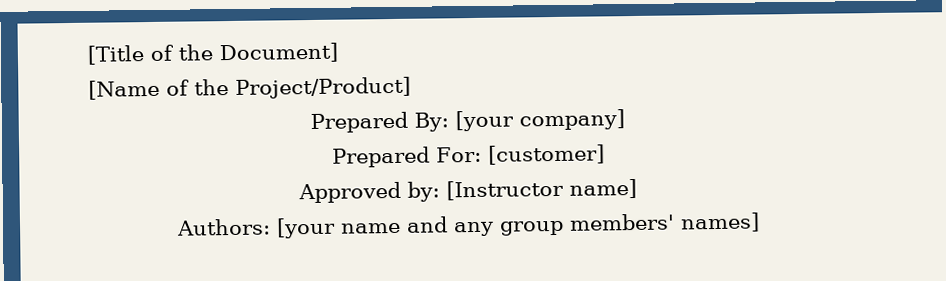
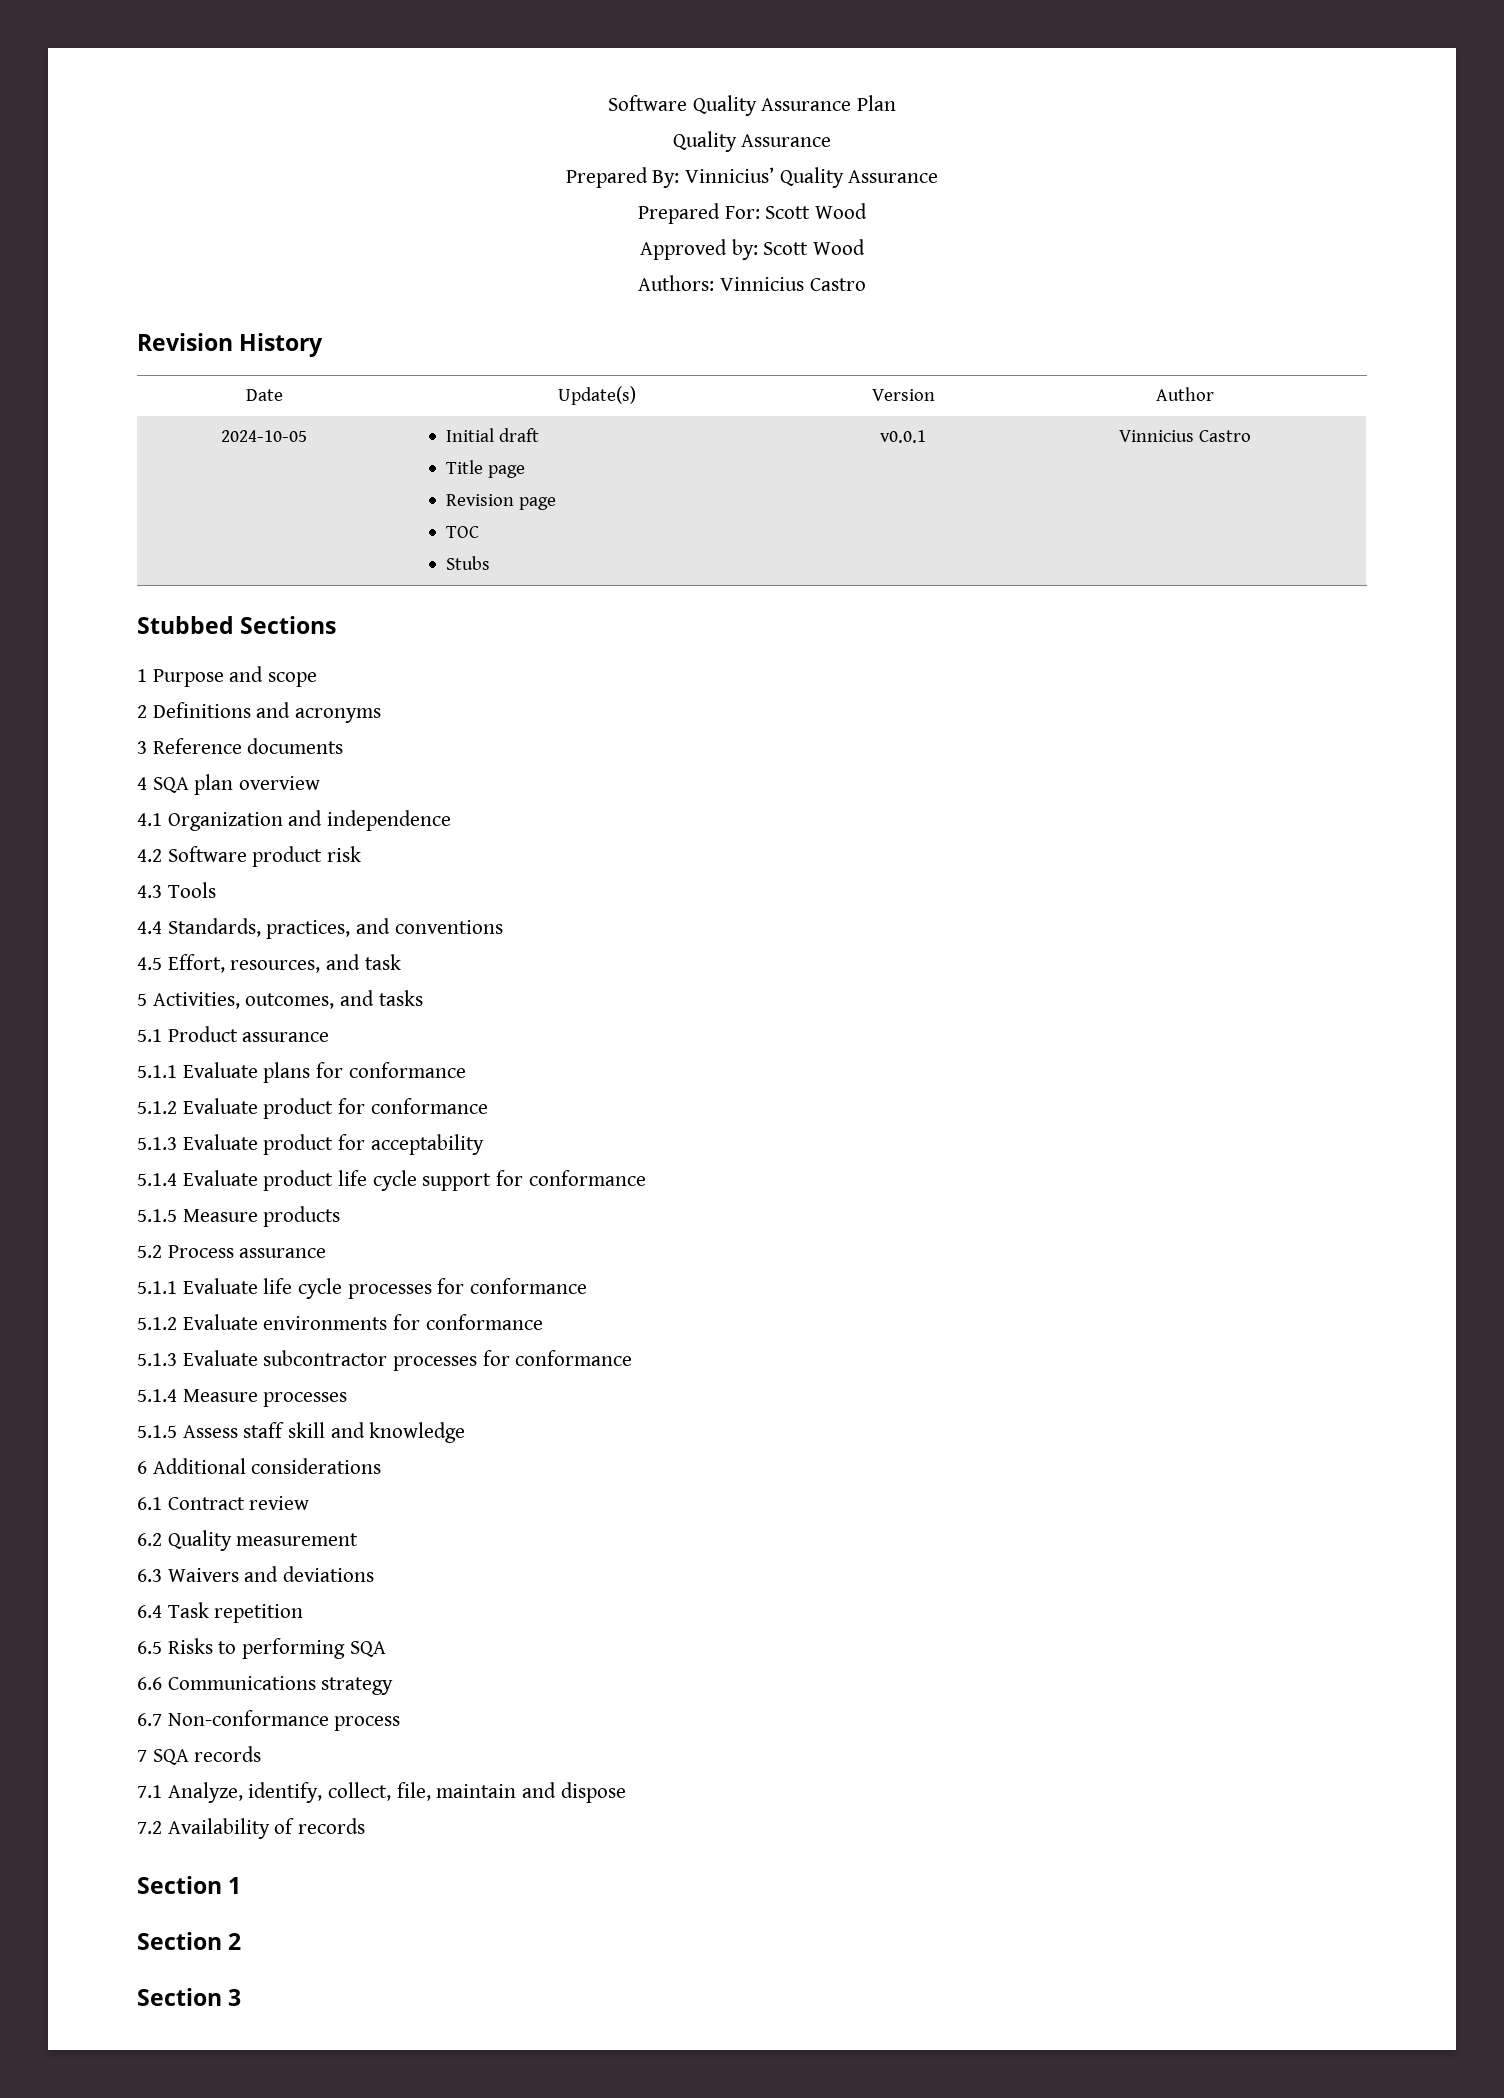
- [Title of the Document]
- [Name of the Project/Product]
+ Software Quality Assurance Plan
+ Quality Assurance
- Prepared By: [your company]
+ Prepared By: Vinnicius’ Quality Assurance
- Prepared For: [customer]
+ Prepared For: Scott Wood
- Approved by: [Instructor name]
+ Approved by: Scott Wood
- Authors: [your name and any group members' names]
+ Authors: Vinnicius Castro
+ Revision History
+ Date | Update(s) | Version | Author
+ 2024-10-05 | Initial draft
+ Title page
+ Revision page
+ TOC
+ Stubs | v0.0.1 | Vinnicius Castro
+ Stubbed Sections
+ 1 Purpose and scope
+ 2 Definitions and acronyms
+ 3 Reference documents
+ 4 SQA plan overview
+ 4.1 Organization and independence
+ 4.2 Software product risk
+ 4.3 Tools
+ 4.4 Standards, practices, and conventions
+ 4.5 Effort, resources, and task
+ 5 Activities, outcomes, and tasks
+ 5.1 Product assurance
+ 5.1.1 Evaluate plans for conformance
+ 5.1.2 Evaluate product for conformance
+ 5.1.3 Evaluate product for acceptability
+ 5.1.4 Evaluate product life cycle support for conformance
+ 5.1.5 Measure products
+ 5.2 Process assurance
+ 5.1.1 Evaluate life cycle processes for conformance
+ 5.1.2 Evaluate environments for conformance
+ 5.1.3 Evaluate subcontractor processes for conformance
+ 5.1.4 Measure processes
+ 5.1.5 Assess staff skill and knowledge
+ 6 Additional considerations
+ 6.1 Contract review
+ 6.2 Quality measurement
+ 6.3 Waivers and deviations
+ 6.4 Task repetition
+ 6.5 Risks to performing SQA
+ 6.6 Communications strategy
+ 6.7 Non-conformance process
+ 7 SQA records
+ 7.1 Analyze, identify, collect, file, maintain and dispose
+ 7.2 Availability of records
+ Section 1
+ Section 2
+ Section 3

